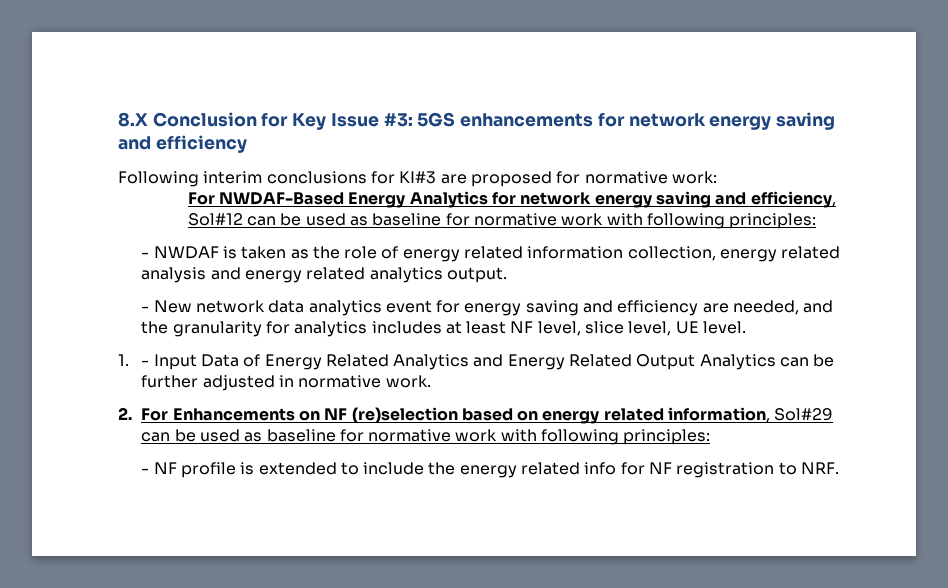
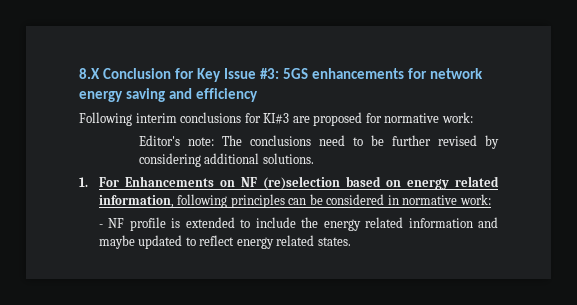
- For NWDAF-Based Energy Analytics for network energy saving and efficiency, Sol#12 can be used as baseline for normative work with following principles:
- - NWDAF is taken as the role of energy related information collection, energy related analysis and energy related analytics output.
- - New network data analytics event for energy saving and efficiency are needed, and the granularity for analytics includes at least NF level, slice level, UE level.
- 1. - Input Data of Energy Related Analytics and Energy Related Output Analytics can be further adjusted in normative work.
- 2. For Enhancements on NF (re)selection based on energy related information, Sol#29 can be used as baseline for normative work with following principles:
+ Editor's note: The conclusions need to be further revised by considering additional solutions.
+ 1. For Enhancements on NF (re)selection based on energy related information, following principles can be considered in normative work:
- - NF profile is extended to include the energy related info for NF registration to NRF.
+ - NF profile is extended to include the energy related information and maybe updated to reflect energy related states.

